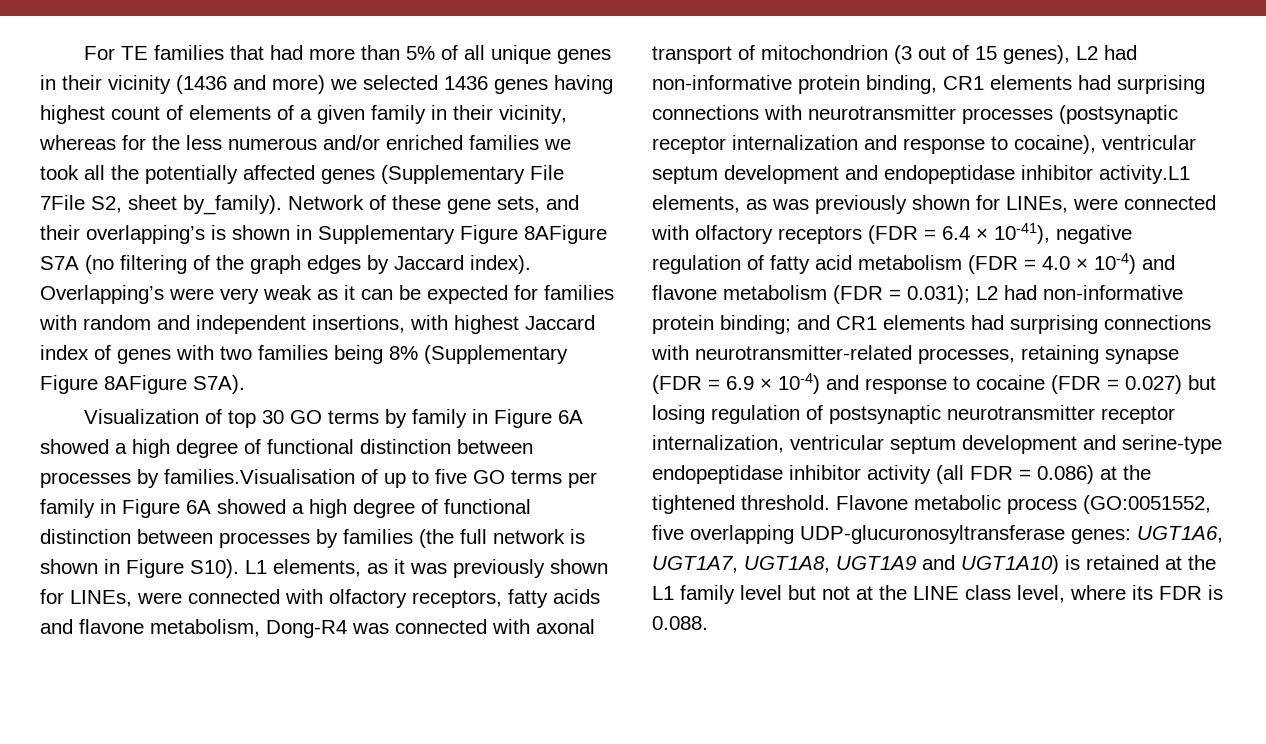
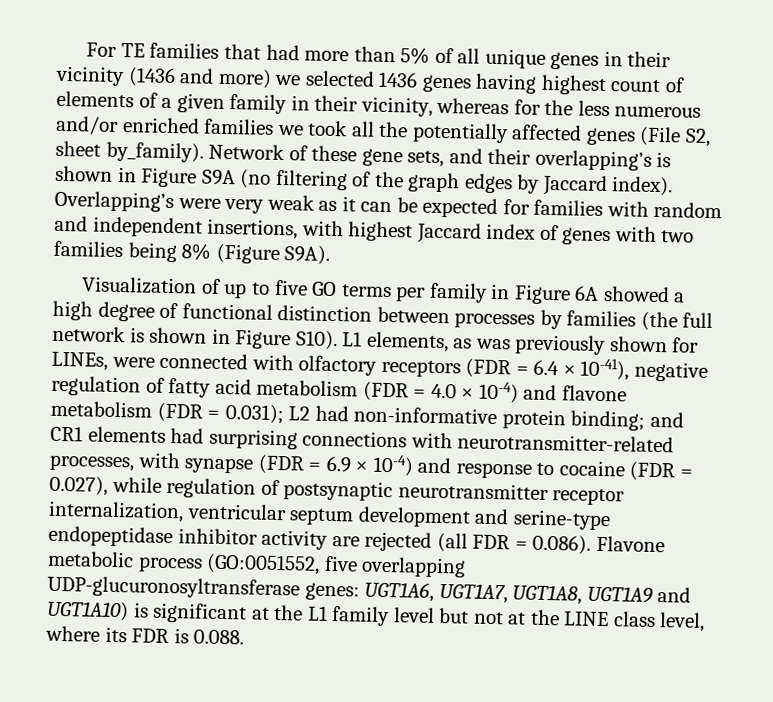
- For TE families that had more than 5% of all unique genes in their vicinity (1436 and more) we selected 1436 genes having highest count of elements of a given family in their vicinity, whereas for the less numerous and/or enriched families we took all the potentially affected genes (Supplementary File 7File S2, sheet by_family).
+ For TE families that had more than 5% of all unique genes in their vicinity (1436 and more) we selected 1436 genes having highest count of elements of a given family in their vicinity, whereas for the less numerous and/or enriched families we took all the potentially affected genes (File S2, sheet by_family).
- Network of these gene sets, and their overlapping’s is shown in Supplementary Figure 8AFigure S7A (no filtering of the graph edges by Jaccard index).
+ Network of these gene sets, and their overlapping’s is shown in Figure S9A (no filtering of the graph edges by Jaccard index).
- Overlapping’s were very weak as it can be expected for families with random and independent insertions, with highest Jaccard index of genes with two families being 8% (Supplementary Figure 8AFigure S7A).
- Visualization of top 30 GO terms by family in Figure 6A showed a high degree of functional distinction between processes by families.Visualisation of up to five GO terms per family in Figure 6A showed a high degree of functional distinction between processes by families (the full network is shown in Figure S10).
+ Overlapping’s were very weak as it can be expected for families with random and independent insertions, with highest Jaccard index of genes with two families being 8% (Figure S9A).
+ Visualization of up to five GO terms per family in Figure 6A showed a high degree of functional distinction between processes by families (the full network is shown in Figure S10).
- L1 elements, as it was previously shown for LINEs, were connected with olfactory receptors, fatty acids and flavone metabolism, Dong-R4 was connected with axonal transport of mitochondrion (3 out of 15 genes), L2 had non-informative protein binding, CR1 elements had surprising connections with neurotransmitter processes (postsynaptic receptor internalization and response to cocaine), ventricular septum development and endopeptidase inhibitor activity.L1 elements, as was previously shown for LINEs, were connected with olfactory receptors (FDR = 6.4 × 10-41), negative regulation of fatty acid metabolism (FDR = 4.0 × 10-4) and flavone metabolism (FDR = 0.031);
+ L1 elements, as was previously shown for LINEs, were connected with olfactory receptors (FDR = 6.4 × 10-41), negative regulation of fatty acid metabolism (FDR = 4.0 × 10-4) and flavone metabolism (FDR = 0.031);
- and CR1 elements had surprising connections with neurotransmitter-related processes, retaining synapse (FDR = 6.9 × 10-4) and response to cocaine (FDR = 0.027) but losing regulation of postsynaptic neurotransmitter receptor internalization, ventricular septum development and serine-type endopeptidase inhibitor activity (all FDR = 0.086) at the tightened threshold. Flavone metabolic process (GO:0051552, five overlapping UDP-glucuronosyltransferase genes:
+ and CR1 elements had surprising connections with neurotransmitter-related processes, with synapse (FDR = 6.9 × 10-4) and response to cocaine (FDR = 0.027), while regulation of postsynaptic neurotransmitter receptor internalization, ventricular septum development and serine-type endopeptidase inhibitor activity are rejected (all FDR = 0.086). Flavone metabolic process (GO:0051552, five overlapping UDP-glucuronosyltransferase genes:
- UGT1A6, UGT1A7, UGT1A8, UGT1A9 and UGT1A10) is retained at the L1 family level but not at the LINE class level, where its FDR is 0.088.
+ UGT1A6, UGT1A7, UGT1A8, UGT1A9 and UGT1A10) is significant at the L1 family level but not at the LINE class level, where its FDR is 0.088.

